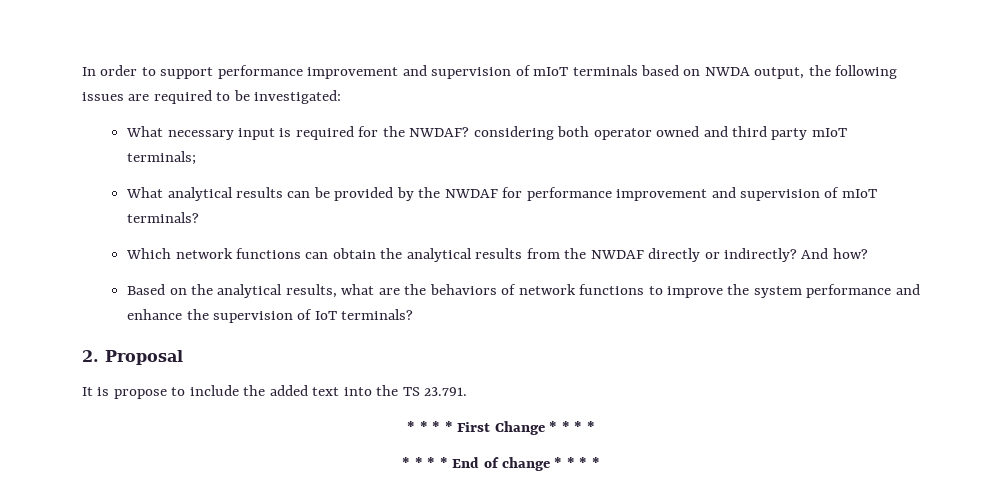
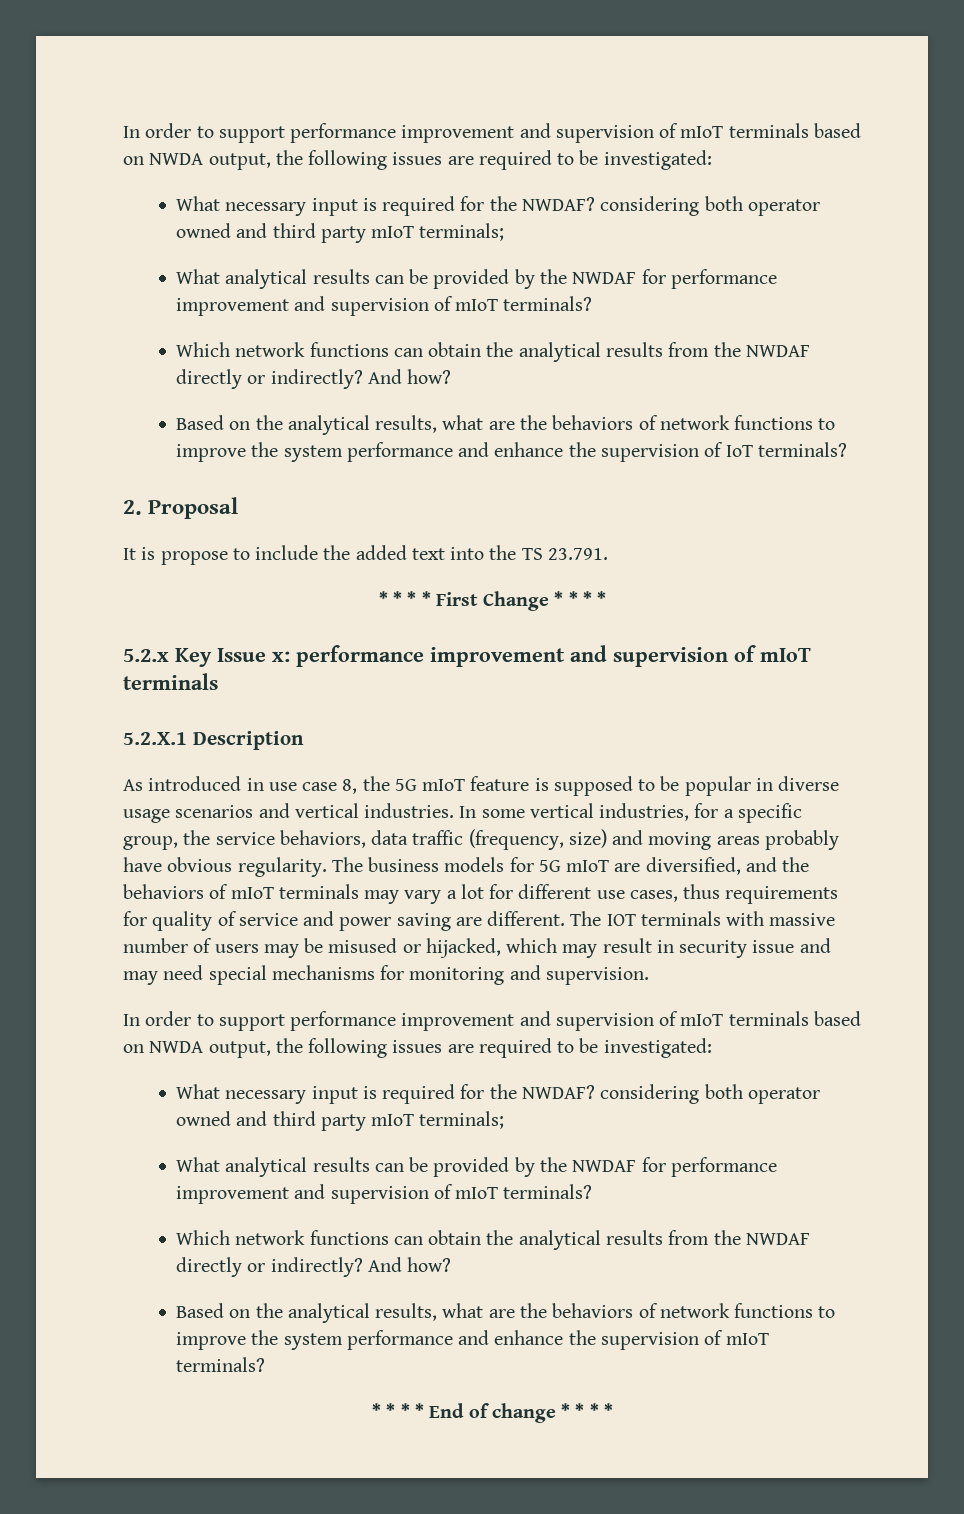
+ 5.2.x Key Issue x: performance improvement and supervision of mIoT terminals
+ 5.2.X.1 Description
+ As introduced in use case 8, the 5G mIoT feature is supposed to be popular in diverse usage scenarios and vertical industries. In some vertical industries, for a specific group, the service behaviors, data traffic (frequency, size) and moving areas probably have obvious regularity. The business models for 5G mIoT are diversified, and the behaviors of mIoT terminals may vary a lot for different use cases, thus requirements for quality of service and power saving are different. The IOT terminals with massive number of users may be misused or hijacked, which may result in security issue and may need special mechanisms for monitoring and supervision.
+ In order to support performance improvement and supervision of mIoT terminals based on NWDA output, the following issues are required to be investigated:
+ What necessary input is required for the NWDAF? considering both operator owned and third party mIoT terminals;
+ What analytical results can be provided by the NWDAF for performance improvement and supervision of mIoT terminals?
+ Which network functions can obtain the analytical results from the NWDAF directly or indirectly? And how?
+ Based on the analytical results, what are the behaviors of network functions to improve the system performance and enhance the supervision of mIoT terminals?

